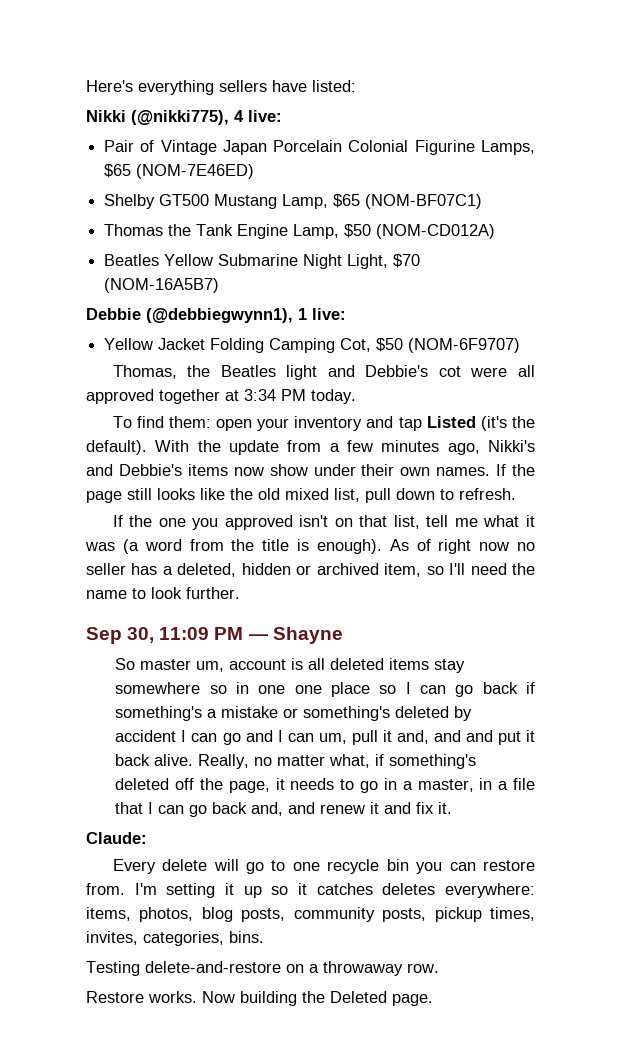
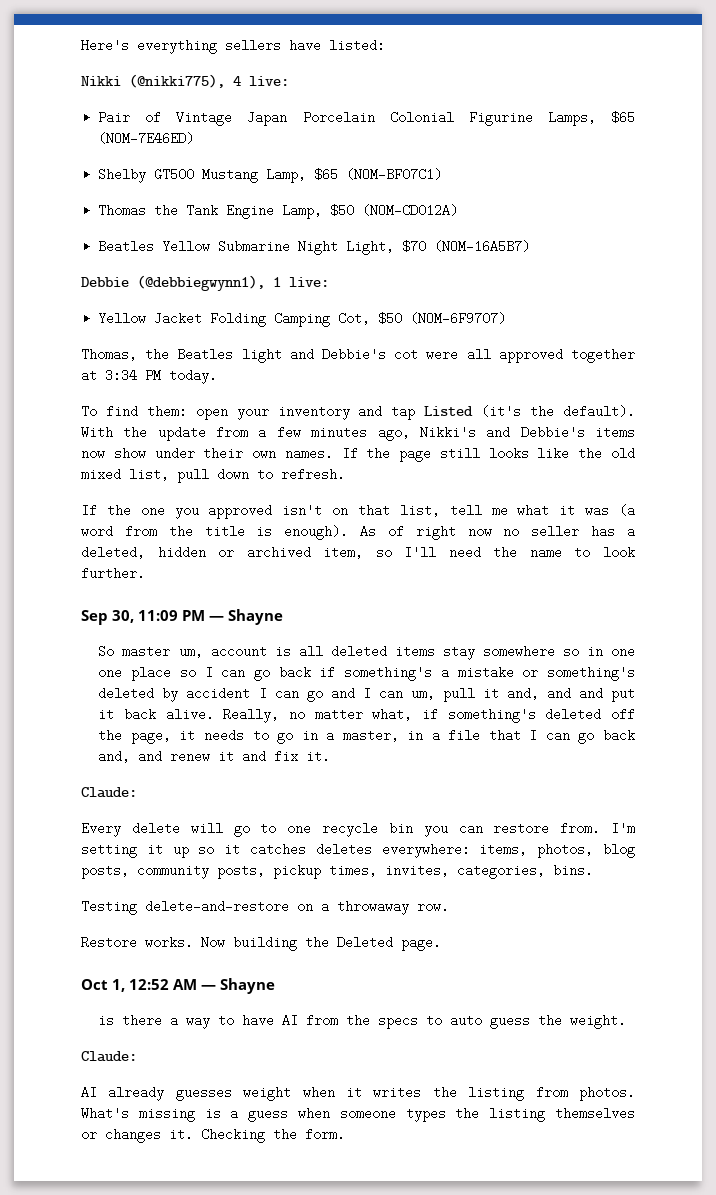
+ Oct 1, 12:52 AM — Shayne
+ is there a way to have AI from the specs to auto guess the weight.
+ Claude:
+ AI already guesses weight when it writes the listing from photos. What's missing is a guess when someone types the listing themselves or changes it. Checking the form.

